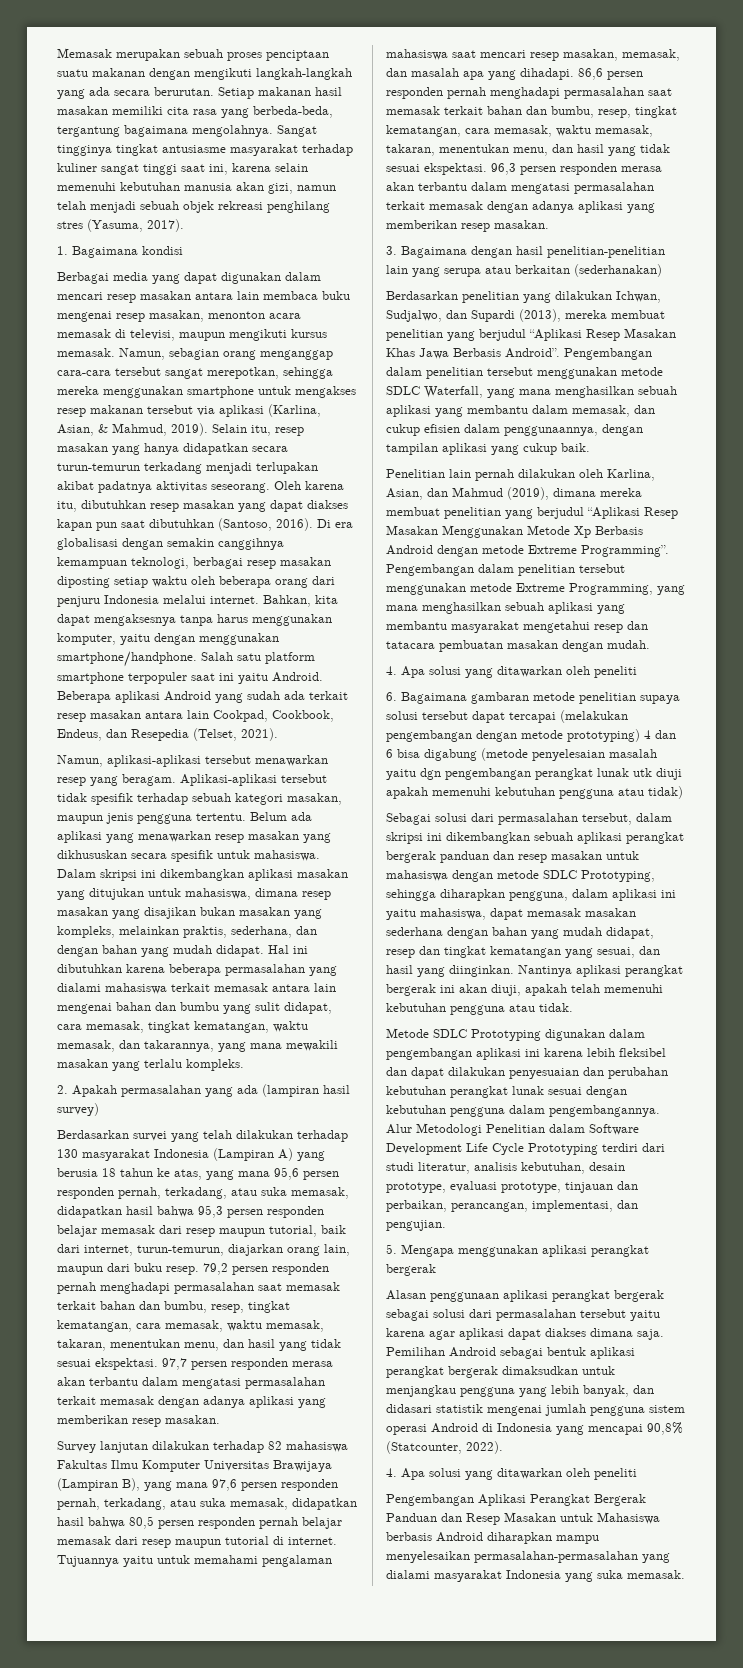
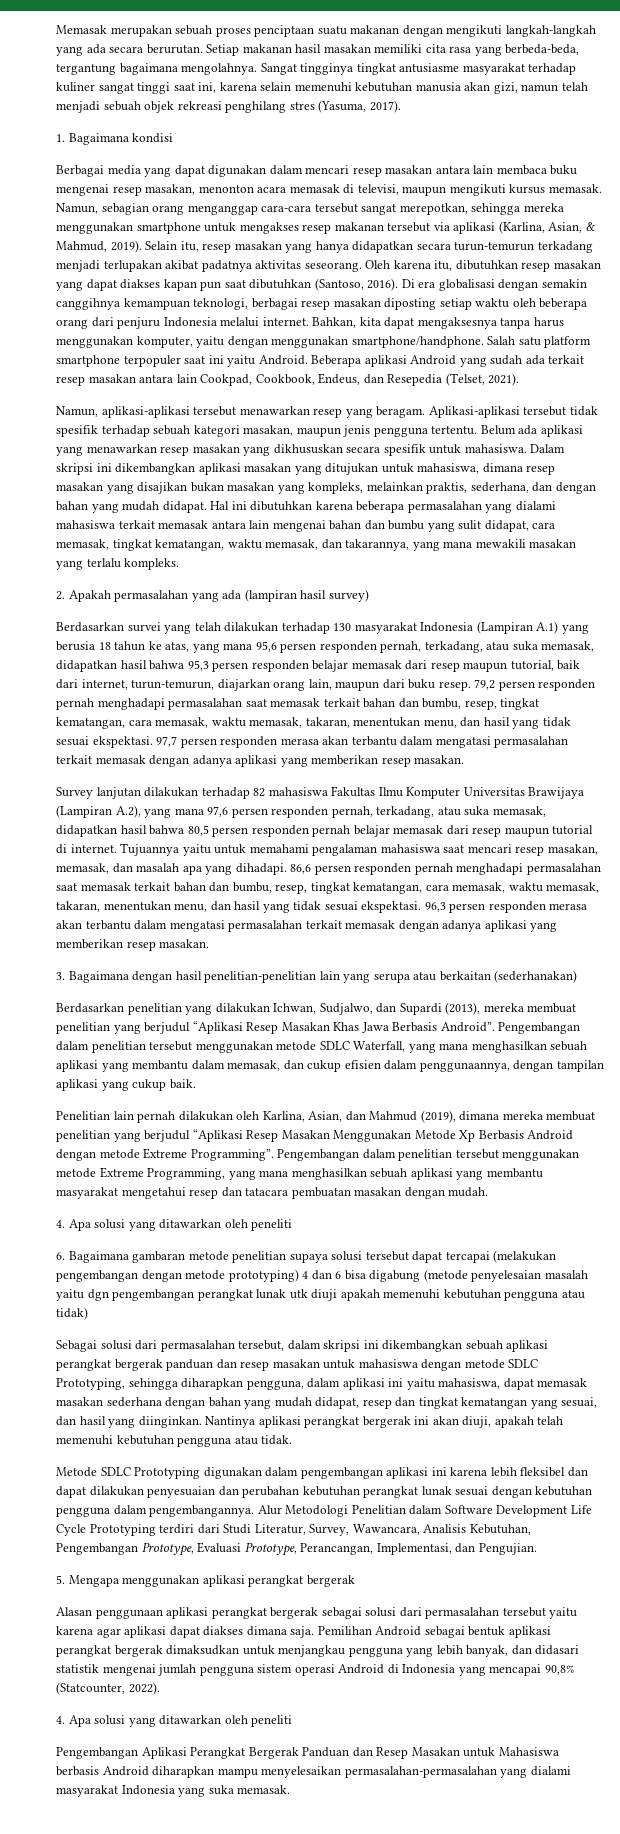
- Berdasarkan survei yang telah dilakukan terhadap 130 masyarakat Indonesia (Lampiran A) yang berusia 18 tahun ke atas, yang mana 95,6 persen responden pernah, terkadang, atau suka memasak, didapatkan hasil bahwa 95,3 persen responden belajar memasak dari resep maupun tutorial, baik dari internet, turun-temurun, diajarkan orang lain, maupun dari buku resep.
+ Berdasarkan survei yang telah dilakukan terhadap 130 masyarakat Indonesia (Lampiran A.1) yang berusia 18 tahun ke atas, yang mana 95,6 persen responden pernah, terkadang, atau suka memasak, didapatkan hasil bahwa 95,3 persen responden belajar memasak dari resep maupun tutorial, baik dari internet, turun-temurun, diajarkan orang lain, maupun dari buku resep.
- Survey lanjutan dilakukan terhadap 82 mahasiswa Fakultas Ilmu Komputer Universitas Brawijaya (Lampiran B), yang mana 97,6 persen responden pernah, terkadang, atau suka memasak, didapatkan hasil bahwa 80,5 persen responden pernah belajar memasak dari resep maupun tutorial di internet.
+ Survey lanjutan dilakukan terhadap 82 mahasiswa Fakultas Ilmu Komputer Universitas Brawijaya (Lampiran A.2), yang mana 97,6 persen responden pernah, terkadang, atau suka memasak, didapatkan hasil bahwa 80,5 persen responden pernah belajar memasak dari resep maupun tutorial di internet.
- Alur Metodologi Penelitian dalam Software Development Life Cycle Prototyping terdiri dari studi literatur, analisis kebutuhan, desain prototype, evaluasi prototype, tinjauan dan perbaikan, perancangan, implementasi, dan pengujian.
+ Alur Metodologi Penelitian dalam Software Development Life Cycle Prototyping terdiri dari Studi Literatur, Survey, Wawancara, Analisis Kebutuhan, Pengembangan Prototype, Evaluasi Prototype, Perancangan, Implementasi, dan Pengujian.

